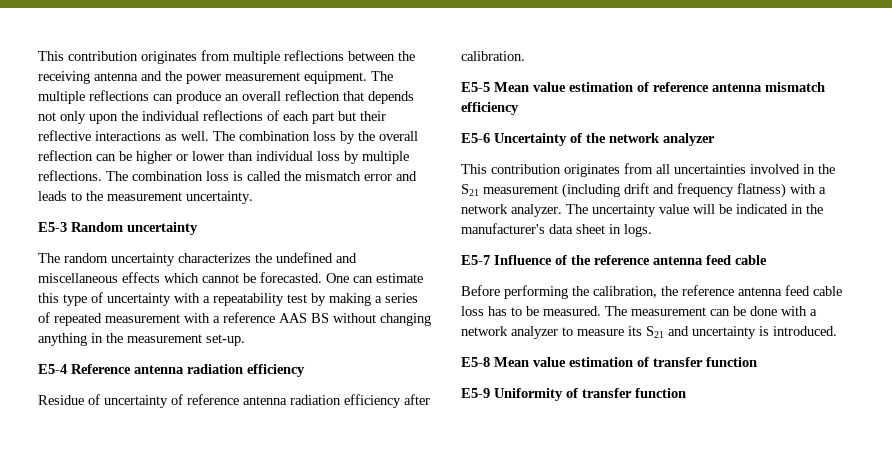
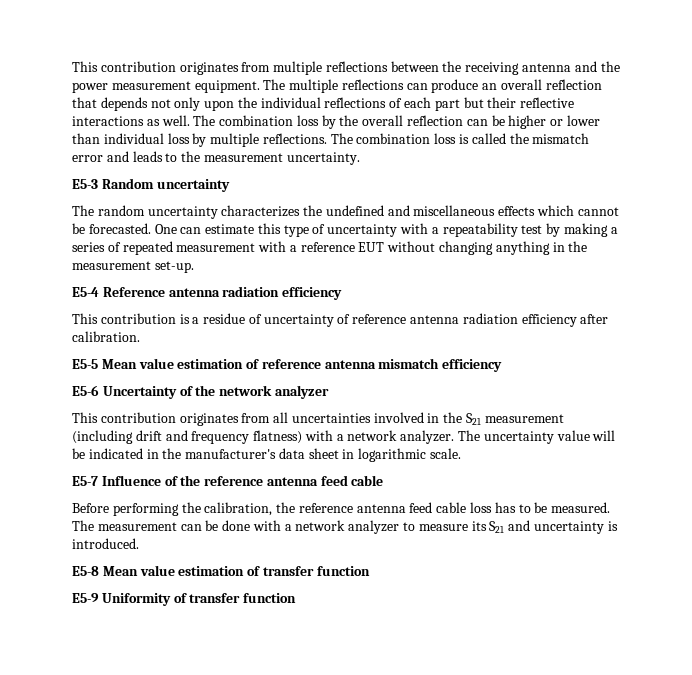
- One can estimate this type of uncertainty with a repeatability test by making a series of repeated measurement with a reference AAS BS without changing anything in the measurement set-up.
+ One can estimate this type of uncertainty with a repeatability test by making a series of repeated measurement with a reference EUT without changing anything in the measurement set-up.
- Residue of uncertainty of reference antenna radiation efficiency after calibration.
+ This contribution is a residue of uncertainty of reference antenna radiation efficiency after calibration.
- The uncertainty value will be indicated in the manufacturer's data sheet in logs.
+ The uncertainty value will be indicated in the manufacturer's data sheet in logarithmic scale.

